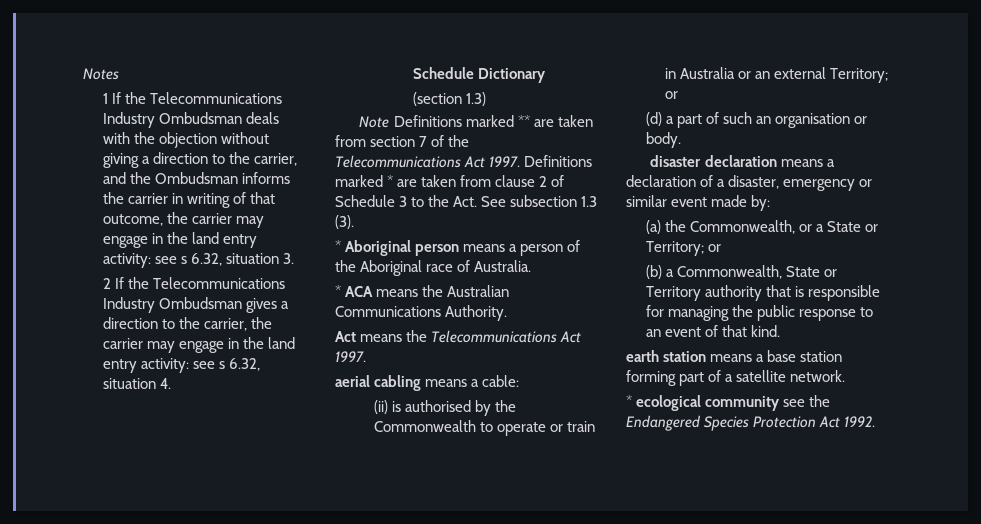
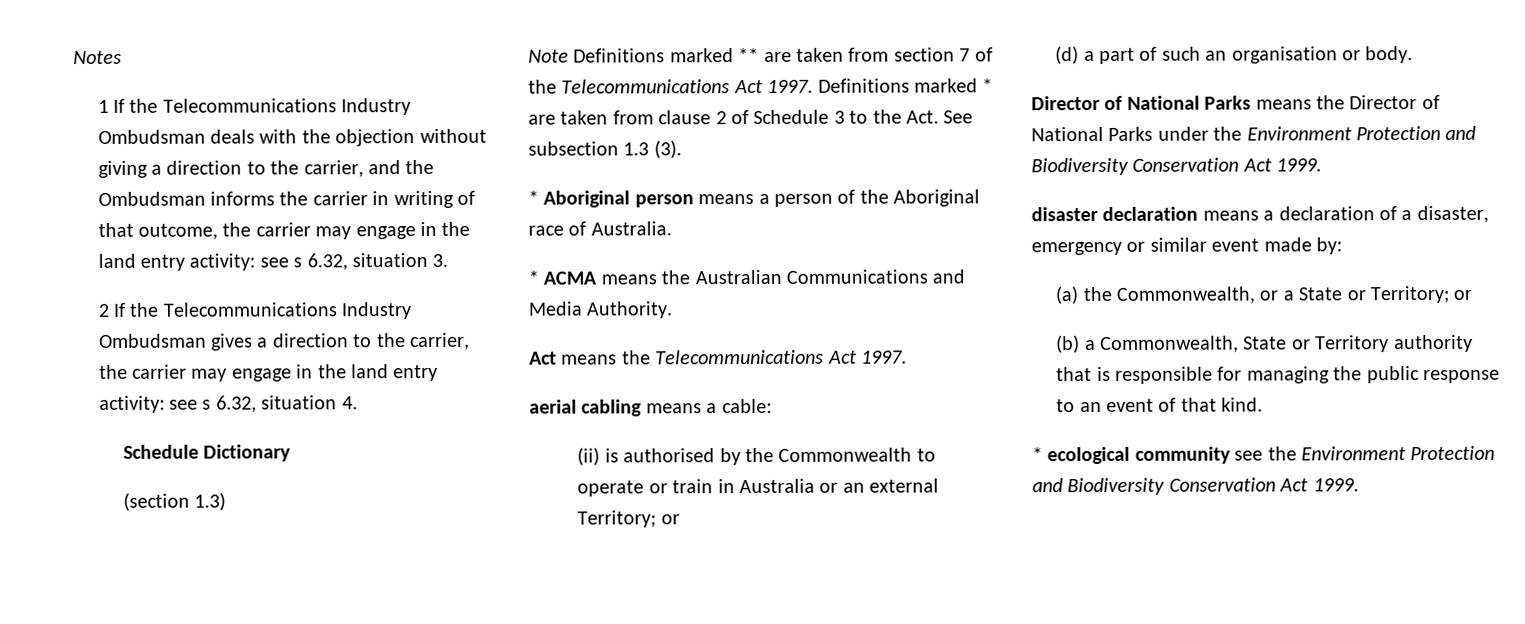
- * ACA means the Australian Communications Authority.
+ * ACMA means the Australian Communications and Media Authority.
+ Director of National Parks means the Director of National Parks under the Environment Protection and Biodiversity Conservation Act 1999.
- earth station means a base station forming part of a satellite network.
- * ecological community see the Endangered Species Protection Act 1992.
+ * ecological community see the Environment Protection and Biodiversity Conservation Act 1999.

